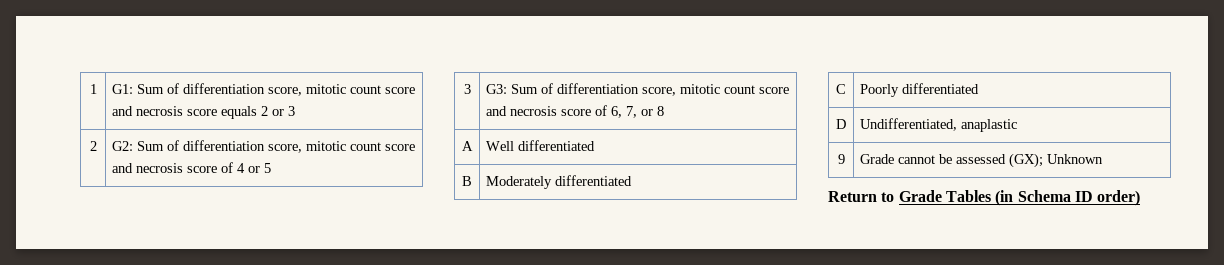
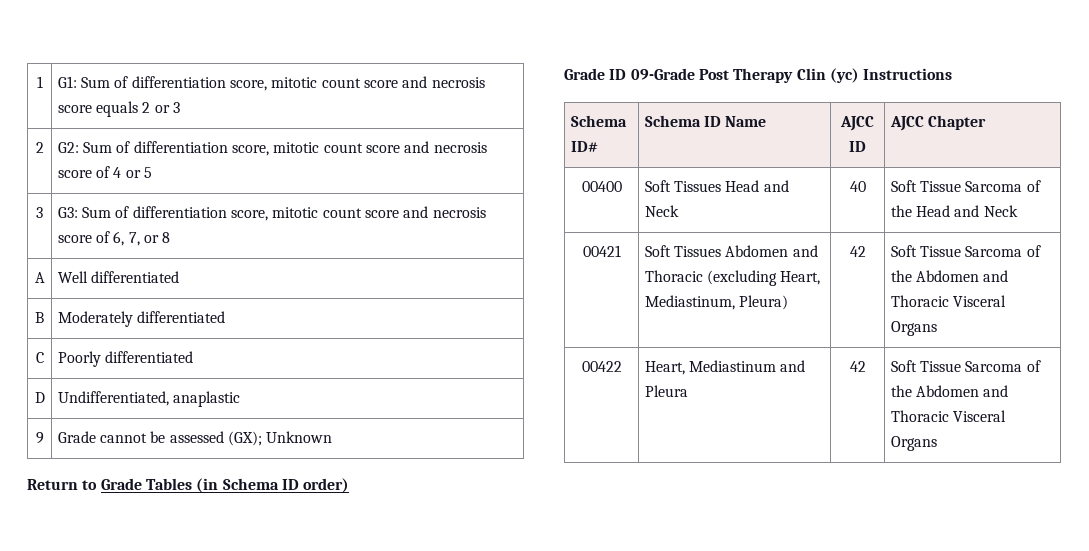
+ Grade ID 09-Grade Post Therapy Clin (yc) Instructions
+ Schema ID# | Schema ID Name | AJCC ID | AJCC Chapter
+ 00400 | Soft Tissues Head and Neck | 40 | Soft Tissue Sarcoma of the Head and Neck
+ 00421 | Soft Tissues Abdomen and Thoracic (excluding Heart, Mediastinum, Pleura) | 42 | Soft Tissue Sarcoma of the Abdomen and Thoracic Visceral Organs
+ 00422 | Heart, Mediastinum and Pleura | 42 | Soft Tissue Sarcoma of the Abdomen and Thoracic Visceral Organs

